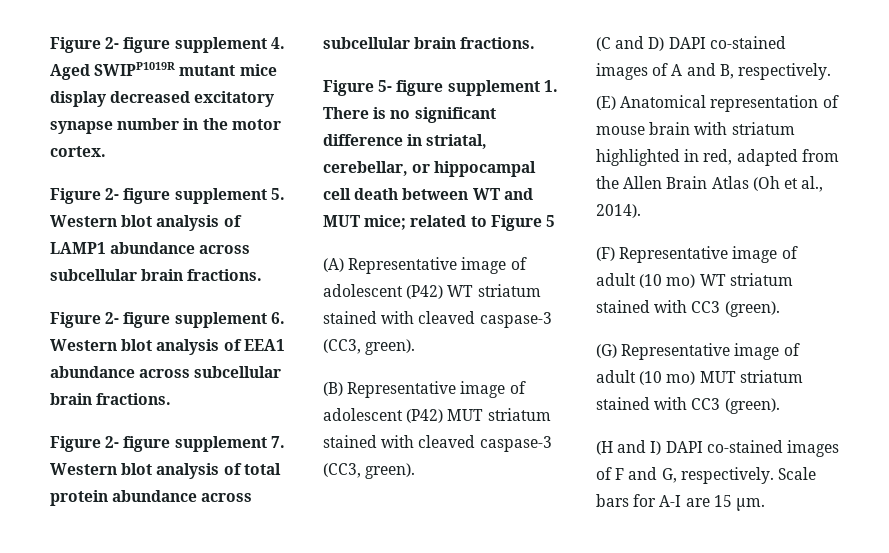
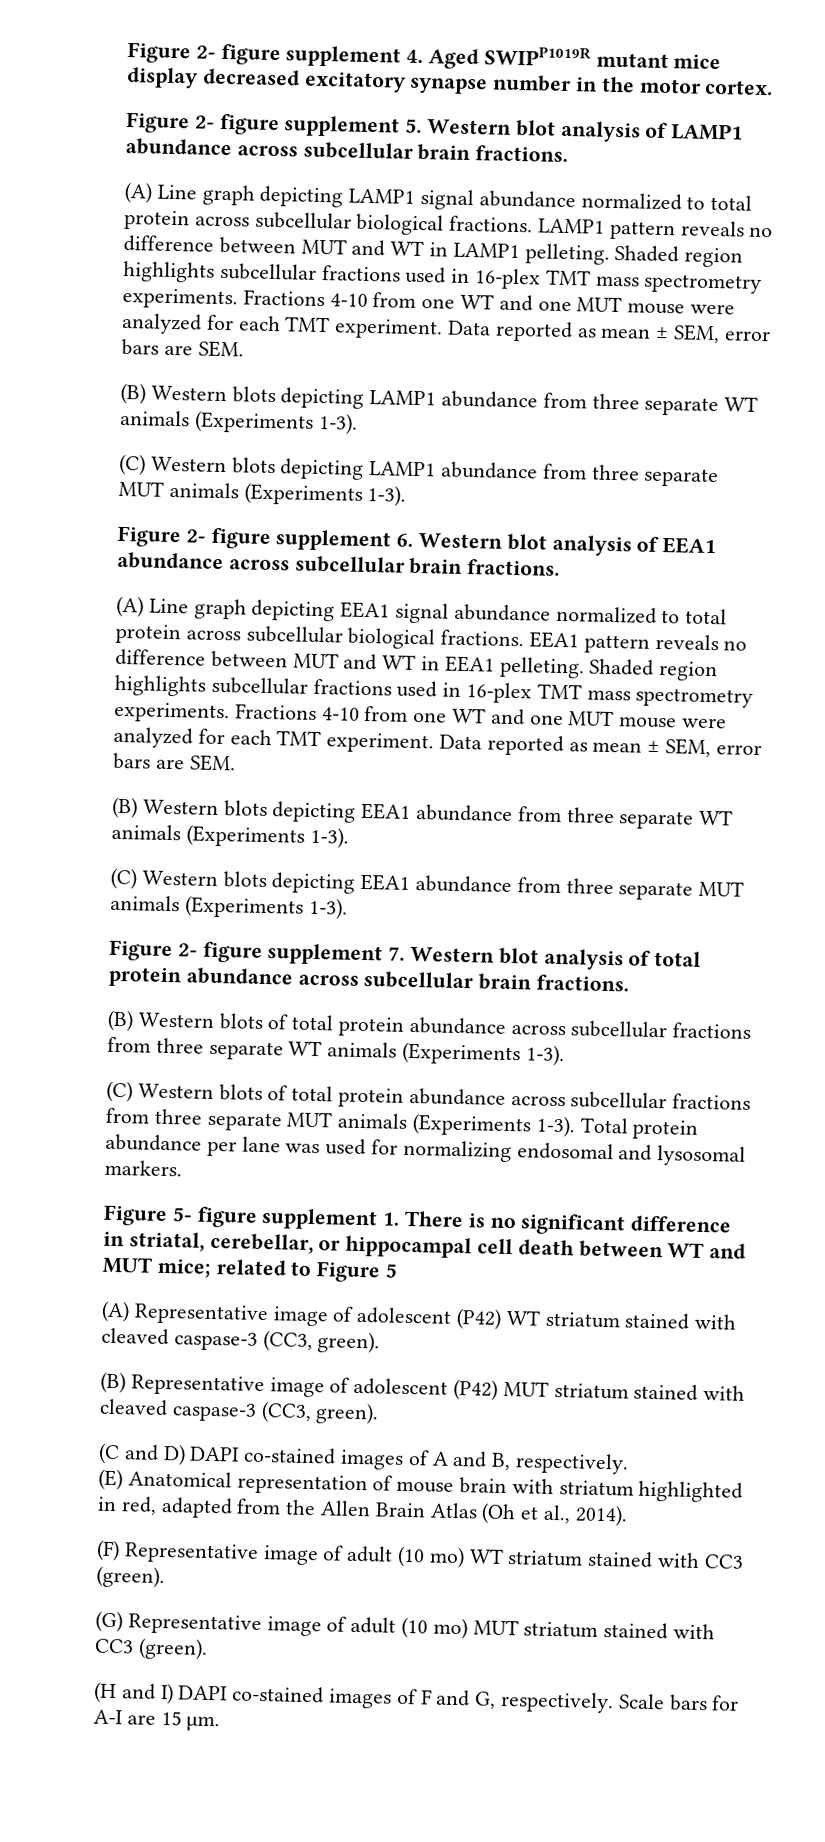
+ (A) Line graph depicting LAMP1 signal abundance normalized to total protein across subcellular biological fractions. LAMP1 pattern reveals no difference between MUT and WT in LAMP1 pelleting. Shaded region highlights subcellular fractions used in 16-plex TMT mass spectrometry experiments. Fractions 4-10 from one WT and one MUT mouse were analyzed for each TMT experiment. Data reported as mean ± SEM, error bars are SEM.
+ (B) Western blots depicting LAMP1 abundance from three separate WT animals (Experiments 1-3).
+ (C) Western blots depicting LAMP1 abundance from three separate MUT animals (Experiments 1-3).
+ (A) Line graph depicting EEA1 signal abundance normalized to total protein across subcellular biological fractions. EEA1 pattern reveals no difference between MUT and WT in EEA1 pelleting. Shaded region highlights subcellular fractions used in 16-plex TMT mass spectrometry experiments. Fractions 4-10 from one WT and one MUT mouse were analyzed for each TMT experiment. Data reported as mean ± SEM, error bars are SEM.
+ (B) Western blots depicting EEA1 abundance from three separate WT animals (Experiments 1-3).
+ (C) Western blots depicting EEA1 abundance from three separate MUT animals (Experiments 1-3).
+ (B) Western blots of total protein abundance across subcellular fractions from three separate WT animals (Experiments 1-3).
+ (C) Western blots of total protein abundance across subcellular fractions from three separate MUT animals (Experiments 1-3). Total protein abundance per lane was used for normalizing endosomal and lysosomal markers.

